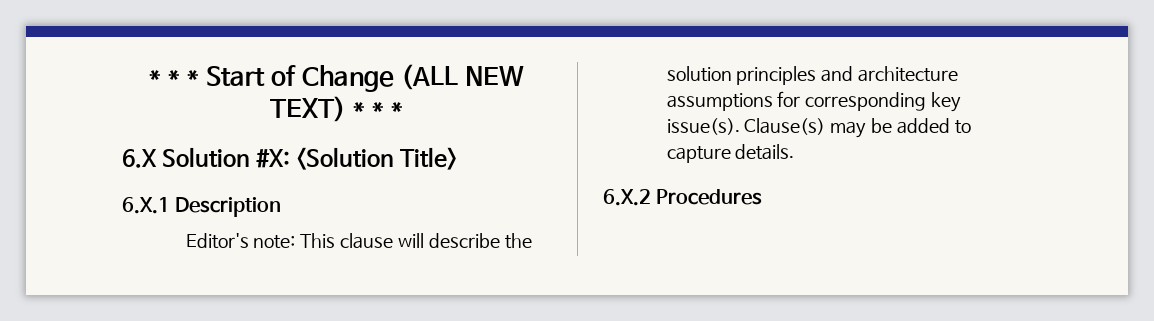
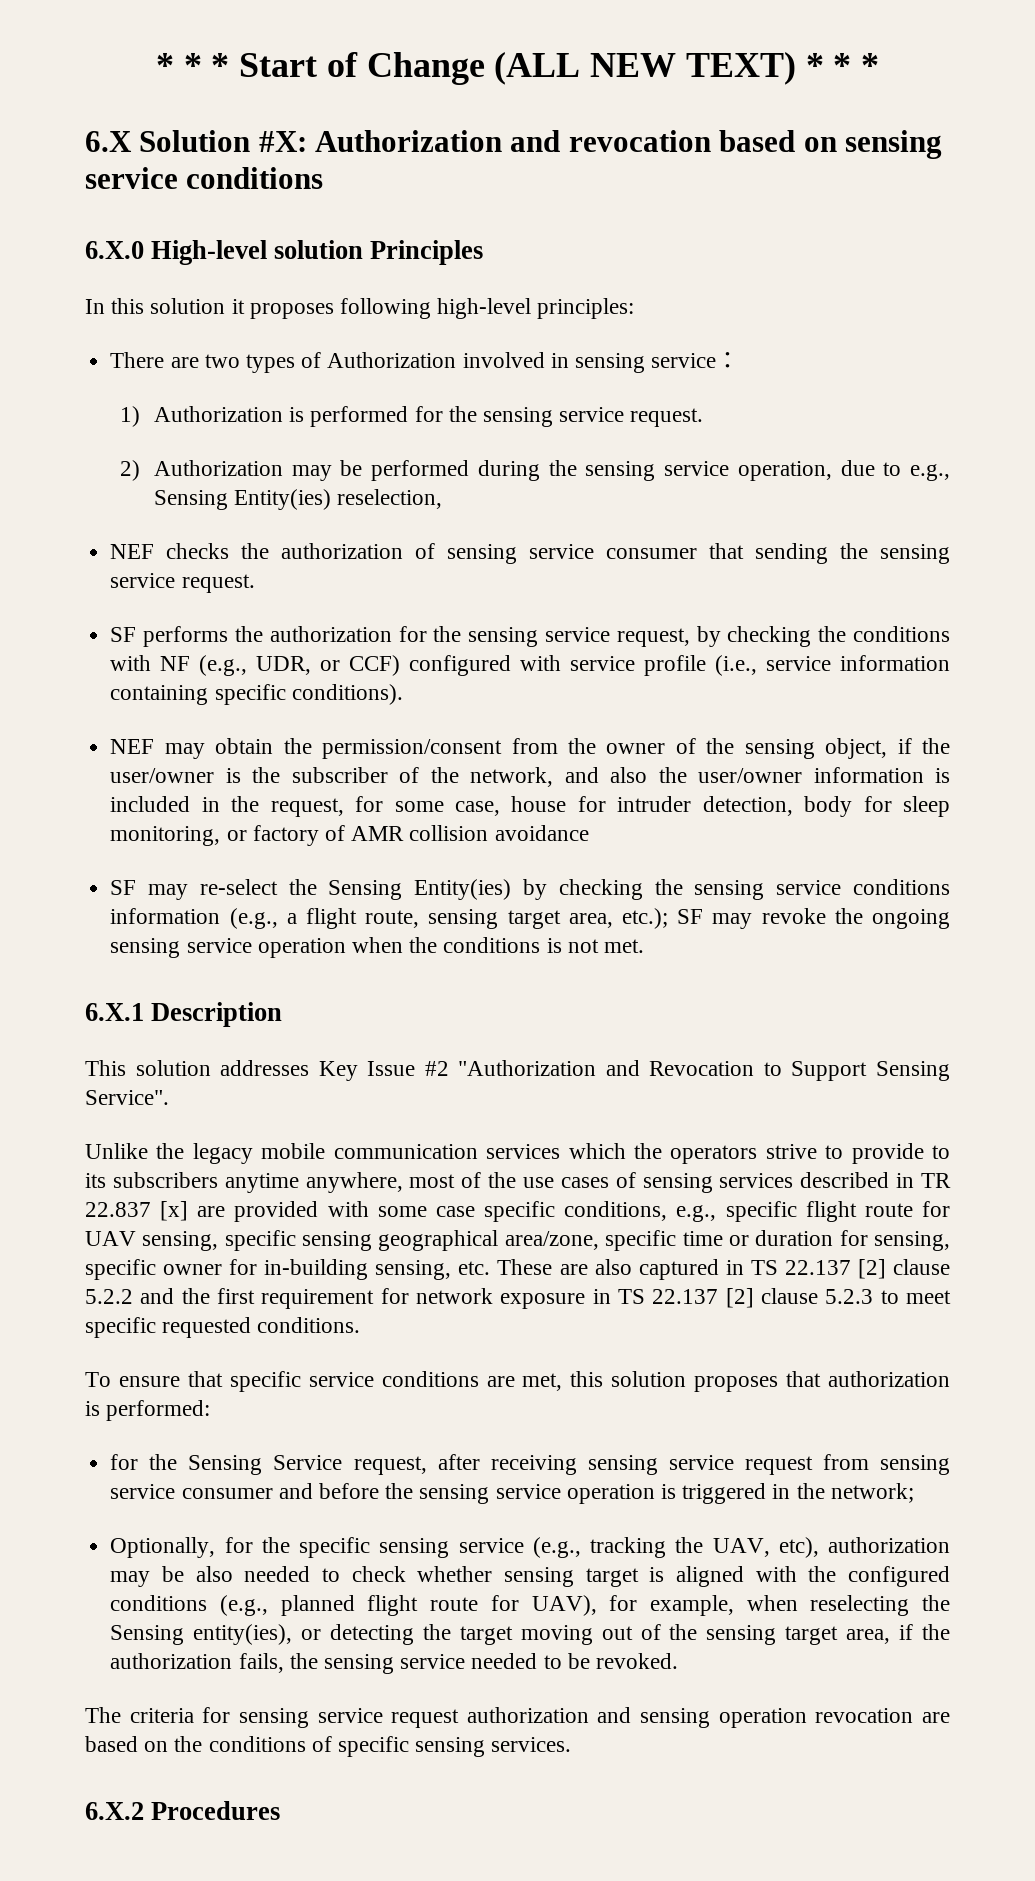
- 6.X Solution #X: <Solution Title>
+ 6.X Solution #X: Authorization and revocation based on sensing service conditions
+ 6.X.0 High-level solution Principles
+ In this solution it proposes following high-level principles:
+ There are two types of Authorization involved in sensing service：
+ 1) Authorization is performed for the sensing service request.
+ 2) Authorization may be performed during the sensing service operation, due to e.g., Sensing Entity(ies) reselection,
+ NEF checks the authorization of sensing service consumer that sending the sensing service request.
+ SF performs the authorization for the sensing service request, by checking the conditions with NF (e.g., UDR, or CCF) configured with service profile (i.e., service information containing specific conditions).
+ NEF may obtain the permission/consent from the owner of the sensing object, if the user/owner is the subscriber of the network, and also the user/owner information is included in the request, for some case, house for intruder detection, body for sleep monitoring, or factory of AMR collision avoidance
+ SF may re-select the Sensing Entity(ies) by checking the sensing service conditions information (e.g., a flight route, sensing target area, etc.); SF may revoke the ongoing sensing service operation when the conditions is not met.
  6.X.1 Description
- Editor's note: This clause will describe the solution principles and architecture assumptions for corresponding key issue(s). Clause(s) may be added to capture details.
+ This solution addresses Key Issue #2 "Authorization and Revocation to Support Sensing Service".
+ Unlike the legacy mobile communication services which the operators strive to provide to its subscribers anytime anywhere, most of the use cases of sensing services described in TR 22.837 [x] are provided with some case specific conditions, e.g., specific flight route for UAV sensing, specific sensing geographical area/zone, specific time or duration for sensing, specific owner for in-building sensing, etc. These are also captured in TS 22.137 [2] clause 5.2.2 and the first requirement for network exposure in TS 22.137 [2] clause 5.2.3 to meet specific requested conditions.
+ To ensure that specific service conditions are met, this solution proposes that authorization is performed:
+ for the Sensing Service request, after receiving sensing service request from sensing service consumer and before the sensing service operation is triggered in the network;
+ Optionally, for the specific sensing service (e.g., tracking the UAV, etc), authorization may be also needed to check whether sensing target is aligned with the configured conditions (e.g., planned flight route for UAV), for example, when reselecting the Sensing entity(ies), or detecting the target moving out of the sensing target area, if the authorization fails, the sensing service needed to be revoked.
+ The criteria for sensing service request authorization and sensing operation revocation are based on the conditions of specific sensing services.

